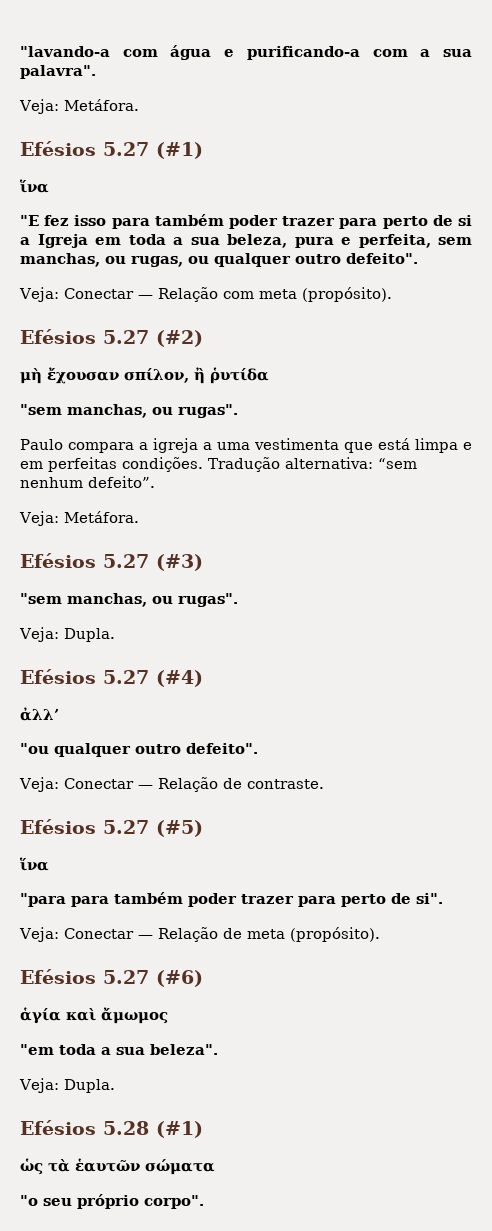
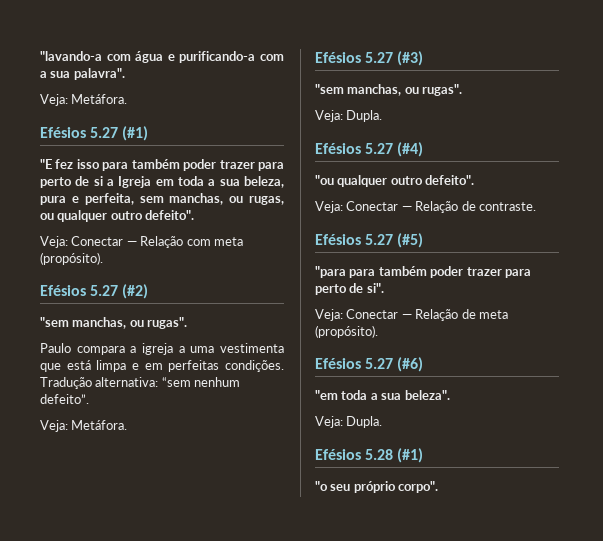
  Efésios 5.27 (#1)
- ἵνα
- μὴ ἔχουσαν σπίλον, ἢ ῥυτίδα
- ἀλλ’
  Efésios 5.27 (#5)
- ἵνα
- ἁγία καὶ ἄμωμος
- ὡς τὰ ἑαυτῶν σώματα

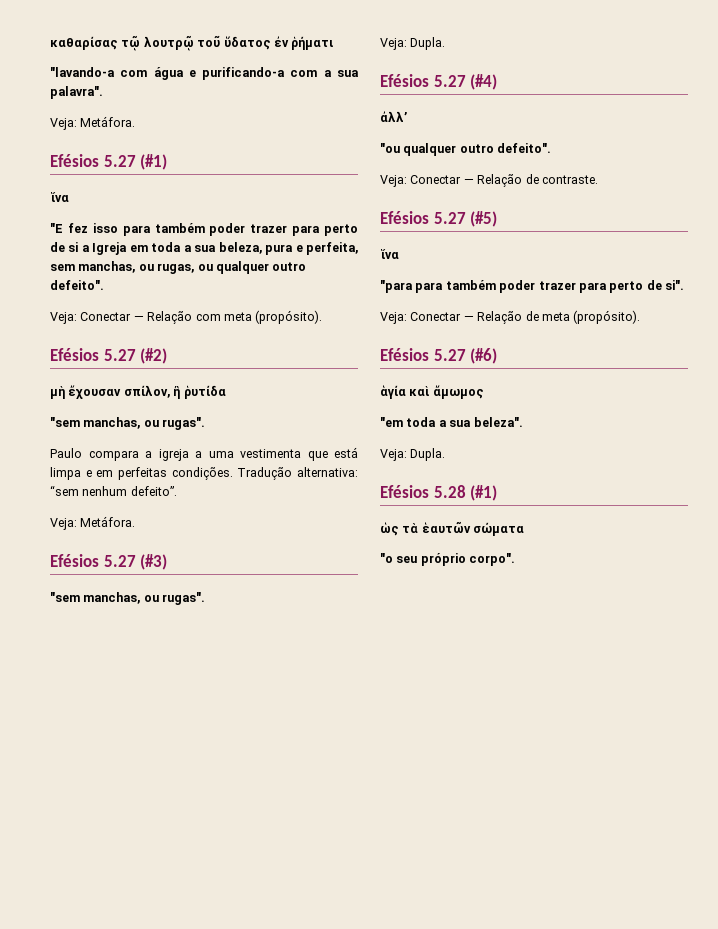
+ καθαρίσας τῷ λουτρῷ τοῦ ὕδατος ἐν ῥήματι
  Efésios 5.27 (#1)
+ ἵνα
+ μὴ ἔχουσαν σπίλον, ἢ ῥυτίδα
+ ἀλλ’
  Efésios 5.27 (#5)
+ ἵνα
+ ἁγία καὶ ἄμωμος
+ ὡς τὰ ἑαυτῶν σώματα

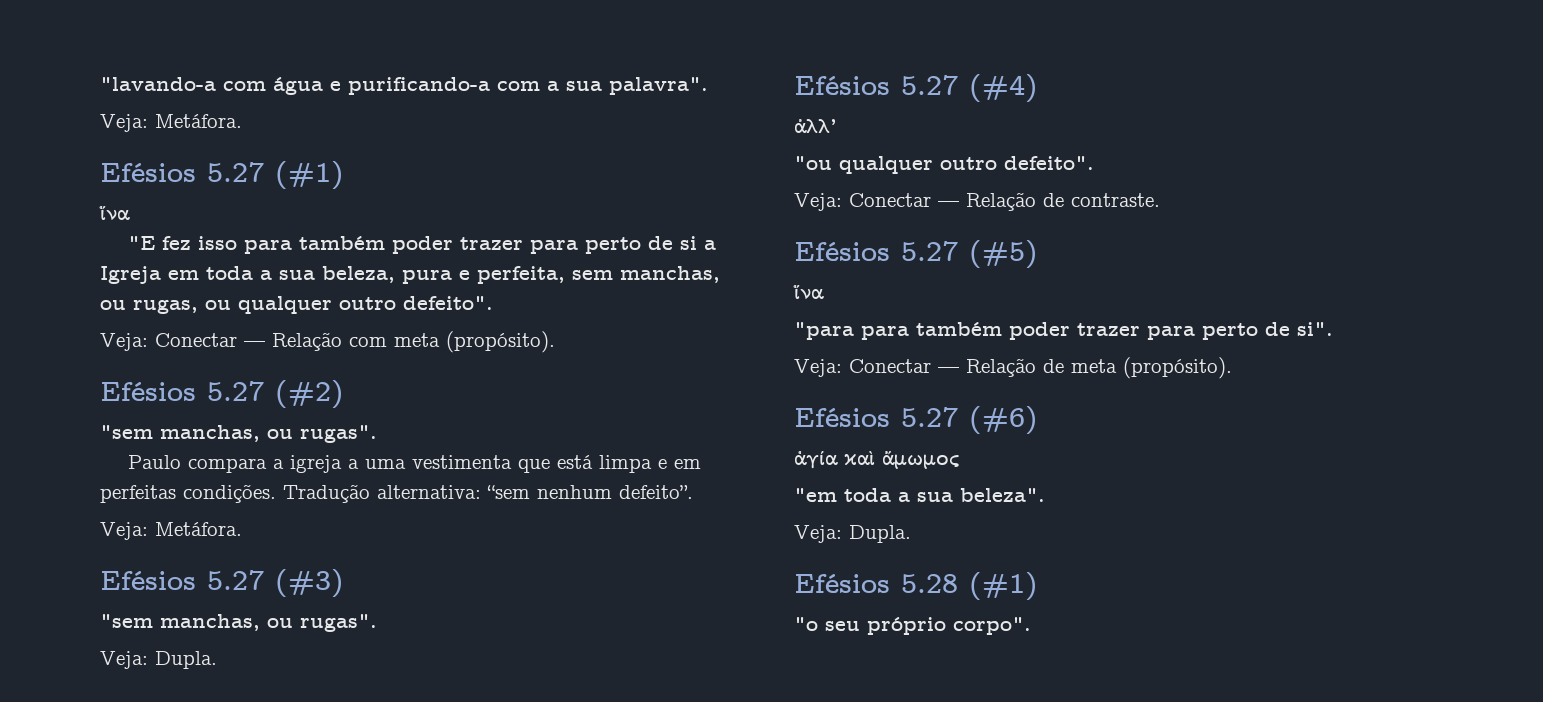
- καθαρίσας τῷ λουτρῷ τοῦ ὕδατος ἐν ῥήματι
- μὴ ἔχουσαν σπίλον, ἢ ῥυτίδα
- ὡς τὰ ἑαυτῶν σώματα

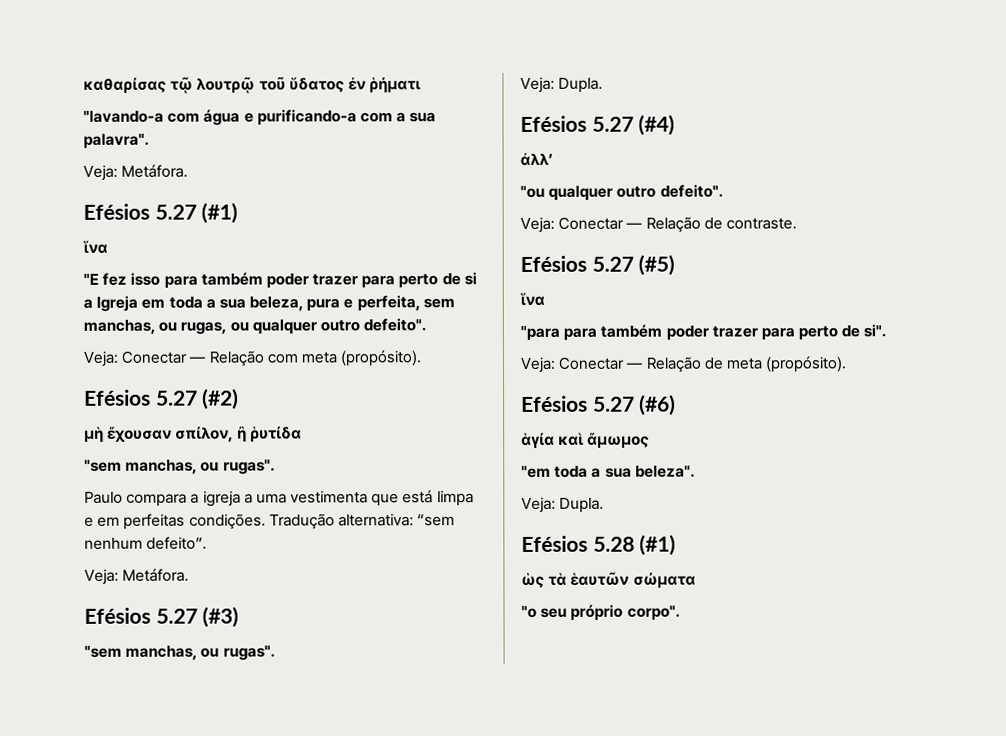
+ καθαρίσας τῷ λουτρῷ τοῦ ὕδατος ἐν ῥήματι
+ μὴ ἔχουσαν σπίλον, ἢ ῥυτίδα
+ ὡς τὰ ἑαυτῶν σώματα

